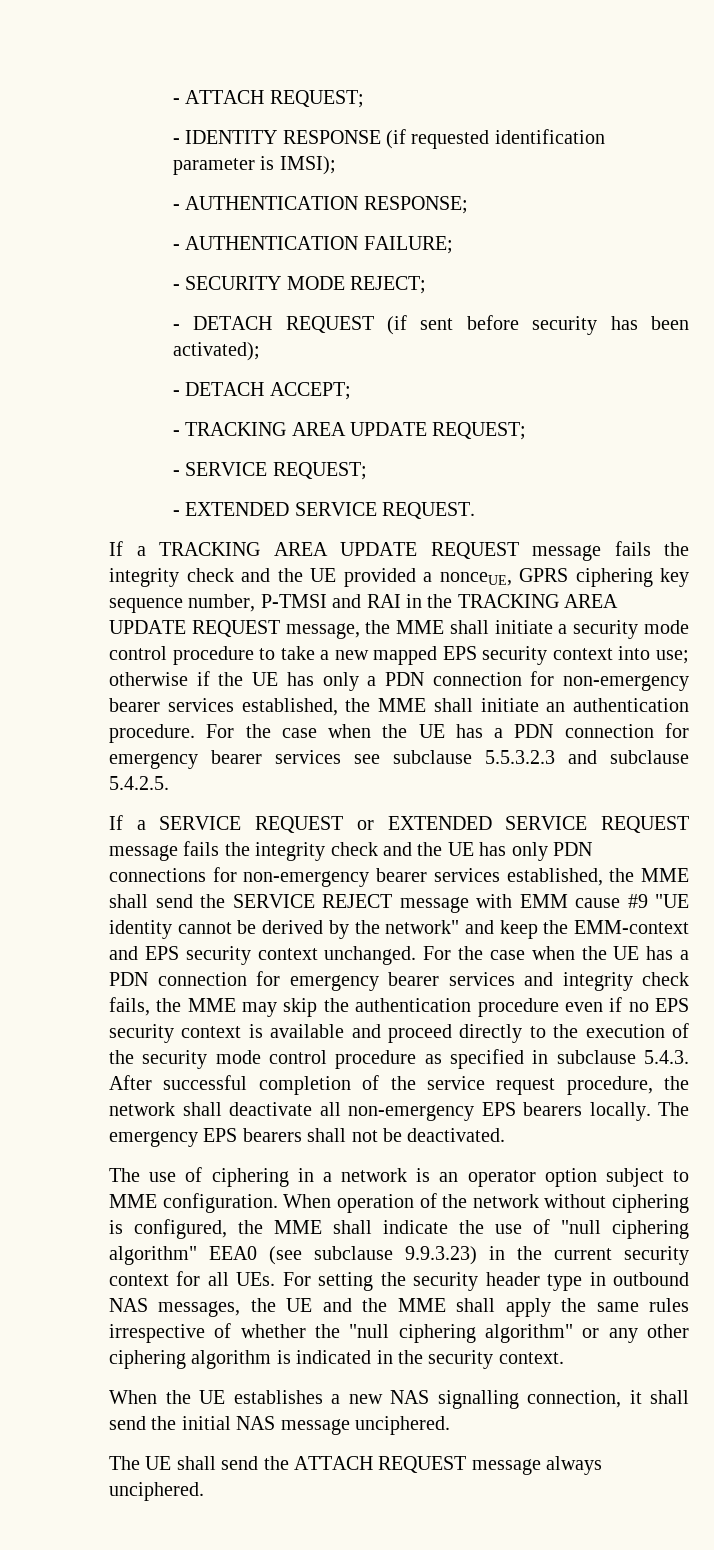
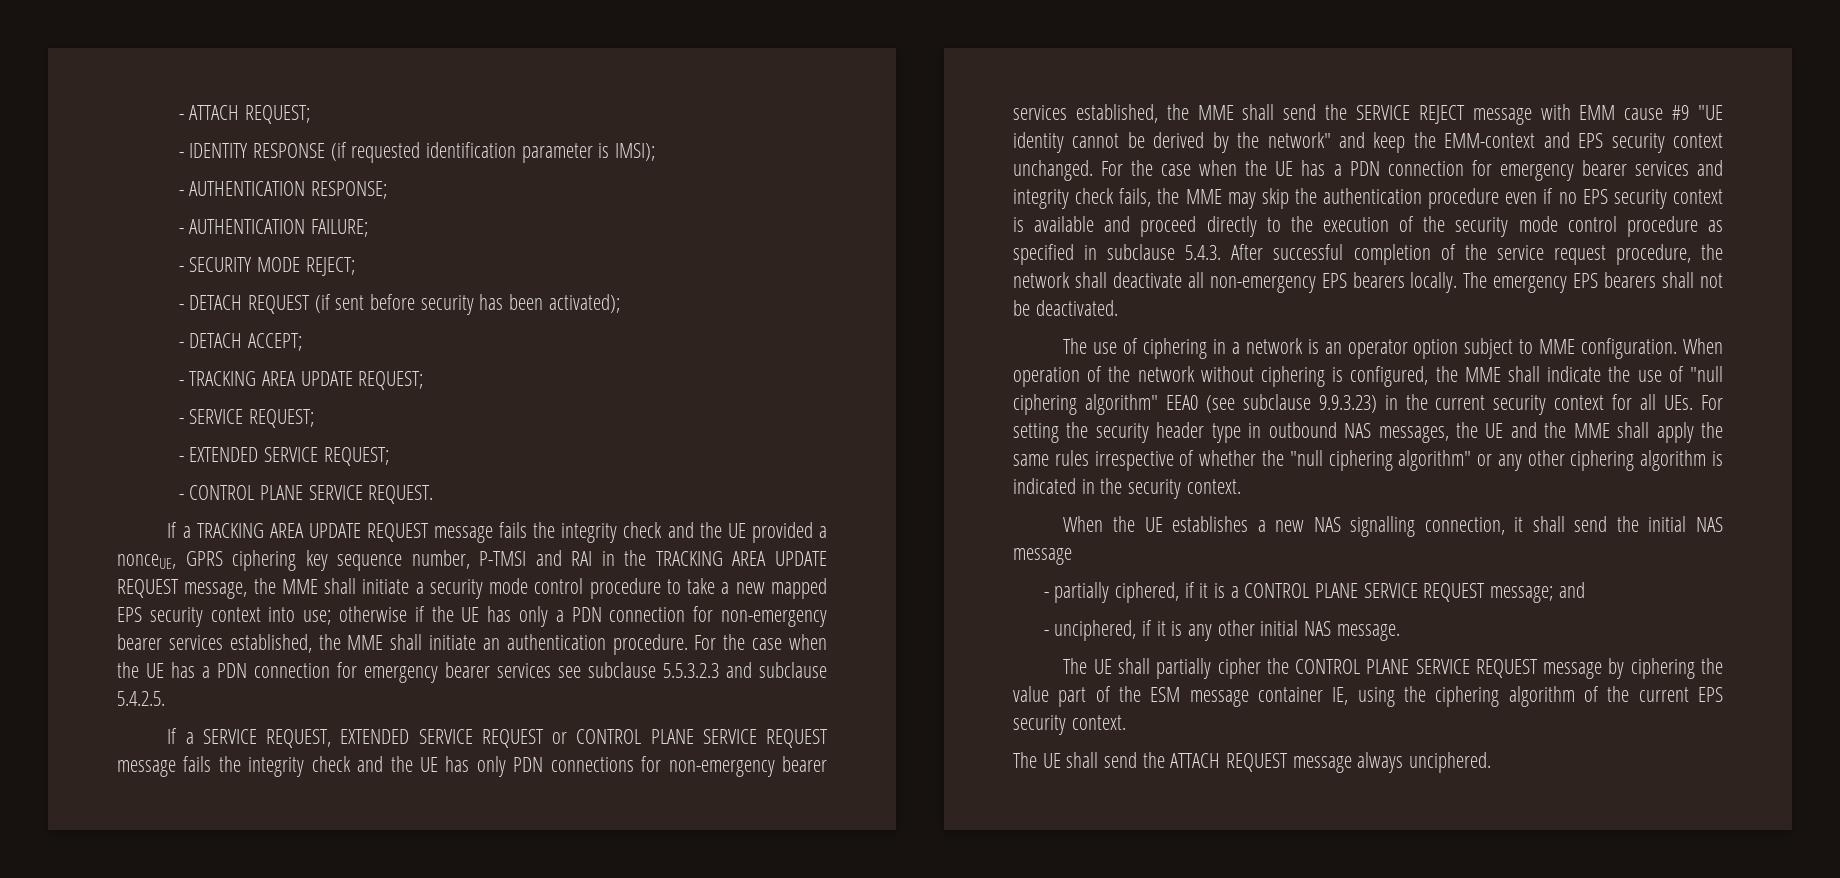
- - EXTENDED SERVICE REQUEST.
+ - EXTENDED SERVICE REQUEST;
+ - CONTROL PLANE SERVICE REQUEST.
- If a SERVICE REQUEST or EXTENDED SERVICE REQUEST message fails the integrity check and the UE has only PDN connections for non-emergency bearer services established, the MME shall send the SERVICE REJECT message with EMM cause #9 "UE identity cannot be derived by the network" and keep the EMM-context and EPS security context unchanged.
+ If a SERVICE REQUEST, EXTENDED SERVICE REQUEST or CONTROL PLANE SERVICE REQUEST message fails the integrity check and the UE has only PDN connections for non-emergency bearer services established, the MME shall send the SERVICE REJECT message with EMM cause #9 "UE identity cannot be derived by the network" and keep the EMM-context and EPS security context unchanged.
- When the UE establishes a new NAS signalling connection, it shall send the initial NAS message unciphered.
+ When the UE establishes a new NAS signalling connection, it shall send the initial NAS message
+ - partially ciphered, if it is a CONTROL PLANE SERVICE REQUEST message; and
+ - unciphered, if it is any other initial NAS message.
+ The UE shall partially cipher the CONTROL PLANE SERVICE REQUEST message by ciphering the value part of the ESM message container IE, using the ciphering algorithm of the current EPS security context.

